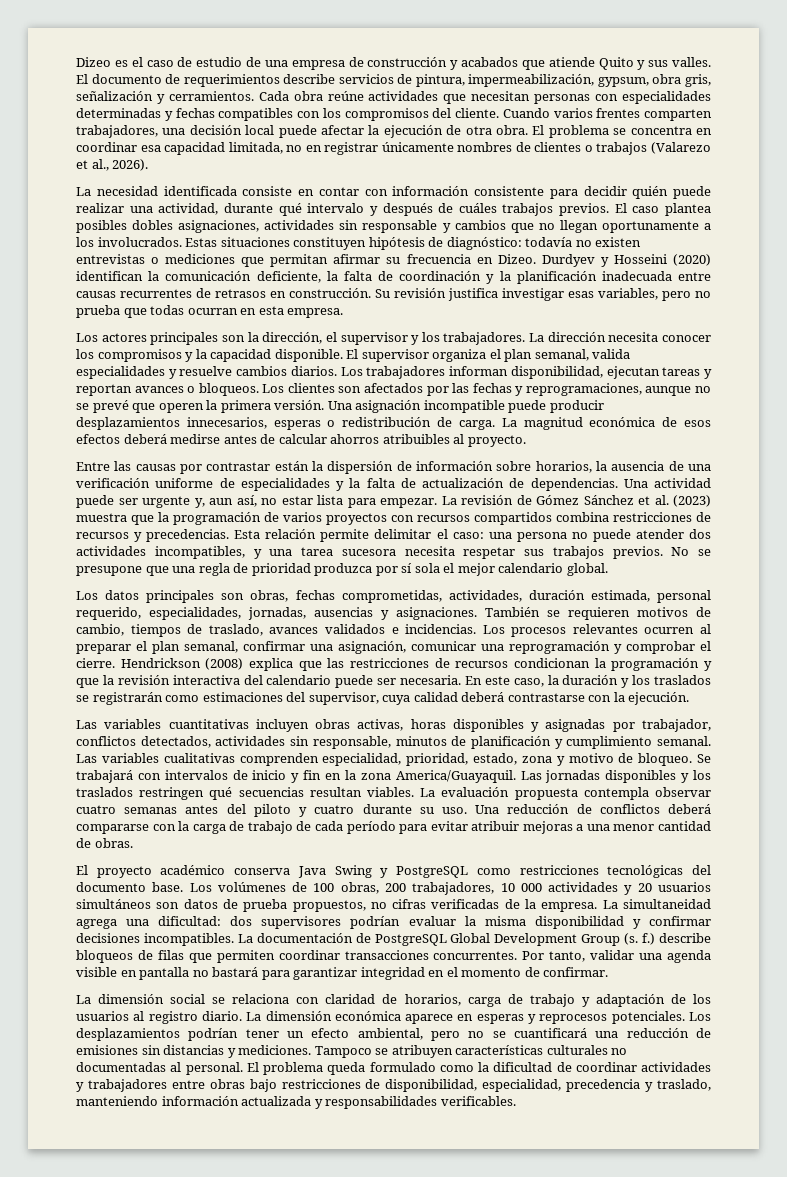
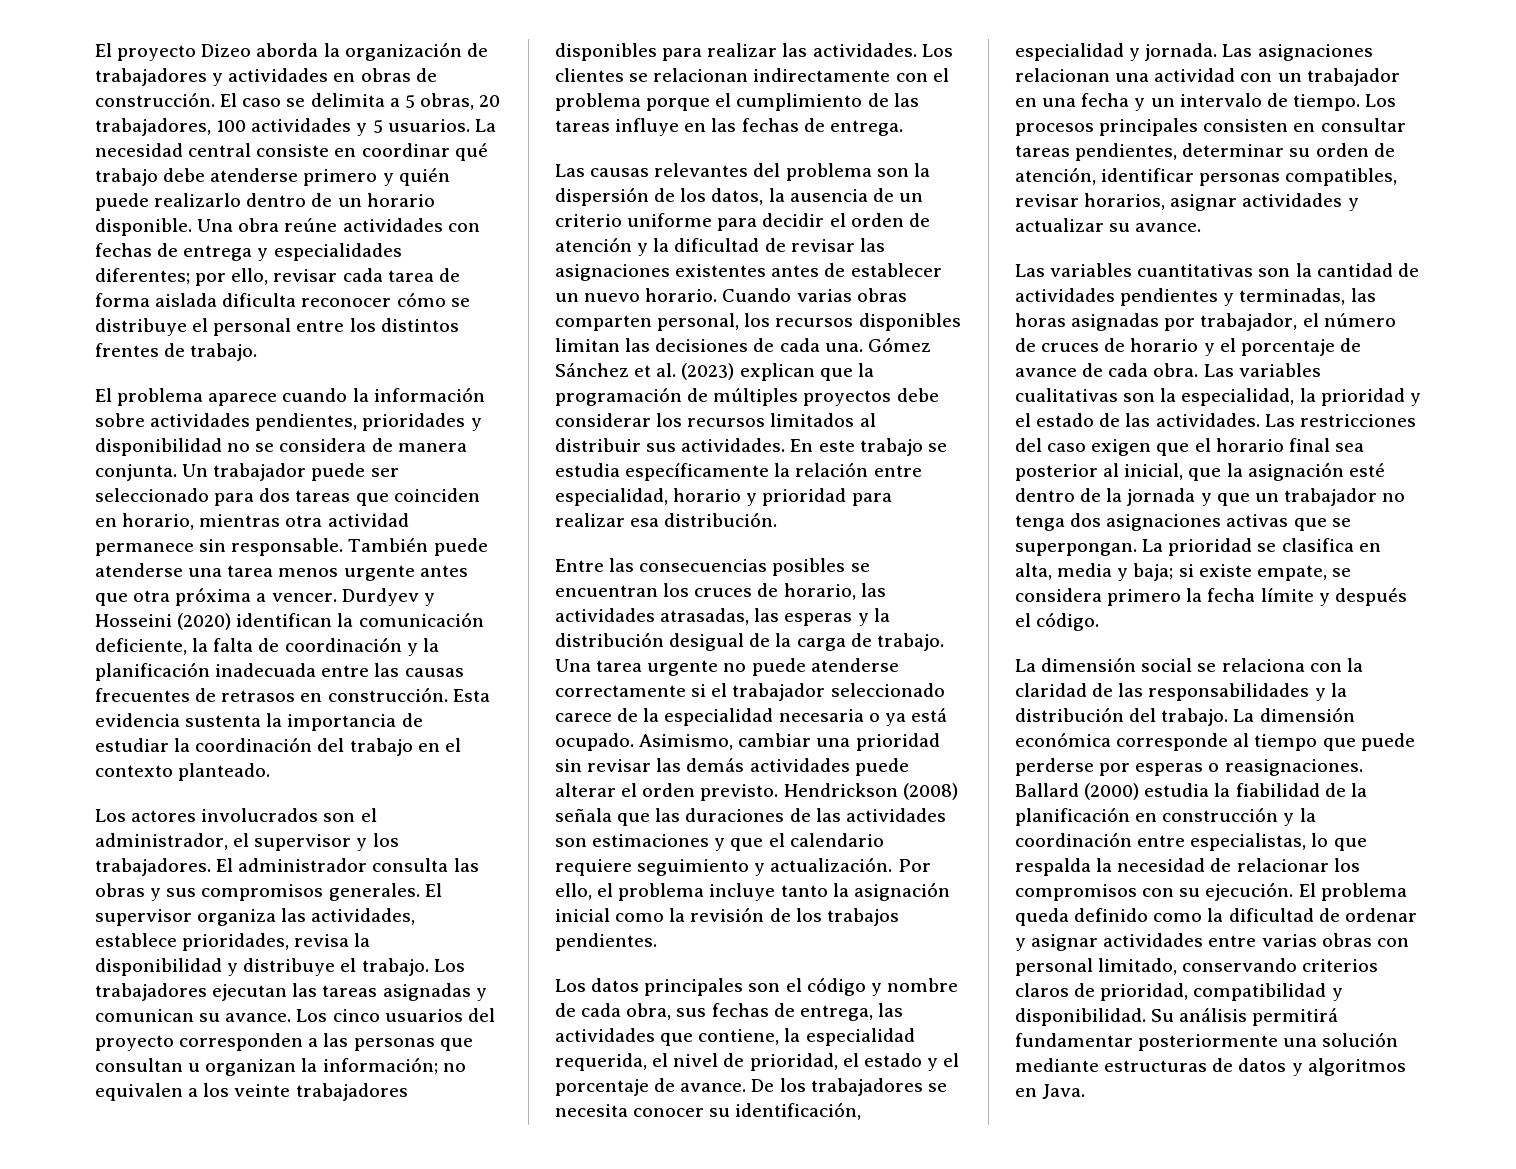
- Dizeo es el caso de estudio de una empresa de construcción y acabados que atiende Quito y sus valles. El documento de requerimientos describe servicios de pintura, impermeabilización, gypsum, obra gris, señalización y cerramientos. Cada obra reúne actividades que necesitan personas con especialidades determinadas y fechas compatibles con los compromisos del cliente. Cuando varios frentes comparten trabajadores, una decisión local puede afectar la ejecución de otra obra. El problema se concentra en coordinar esa capacidad limitada, no en registrar únicamente nombres de clientes o trabajos (Valarezo et al., 2026).
- La necesidad identificada consiste en contar con información consistente para decidir quién puede realizar una actividad, durante qué intervalo y después de cuáles trabajos previos. El caso plantea posibles dobles asignaciones, actividades sin responsable y cambios que no llegan oportunamente a los involucrados. Estas situaciones constituyen hipótesis de diagnóstico: todavía no existen entrevistas o mediciones que permitan afirmar su frecuencia en Dizeo.
+ El proyecto Dizeo aborda la organización de trabajadores y actividades en obras de construcción. El caso se delimita a 5 obras, 20 trabajadores, 100 actividades y 5 usuarios. La necesidad central consiste en coordinar qué trabajo debe atenderse primero y quién puede realizarlo dentro de un horario disponible. Una obra reúne actividades con fechas de entrega y especialidades diferentes; por ello, revisar cada tarea de forma aislada dificulta reconocer cómo se distribuye el personal entre los distintos frentes de trabajo.
+ El problema aparece cuando la información sobre actividades pendientes, prioridades y disponibilidad no se considera de manera conjunta. Un trabajador puede ser seleccionado para dos tareas que coinciden en horario, mientras otra actividad permanece sin responsable. También puede atenderse una tarea menos urgente antes que otra próxima a vencer.
- Durdyev y Hosseini (2020) identifican la comunicación deficiente, la falta de coordinación y la planificación inadecuada entre causas recurrentes de retrasos en construcción.
+ Durdyev y Hosseini (2020) identifican la comunicación deficiente, la falta de coordinación y la planificación inadecuada entre las causas frecuentes de retrasos en construcción.
- Su revisión justifica investigar esas variables, pero no prueba que todas ocurran en esta empresa.
- Los actores principales son la dirección, el supervisor y los trabajadores.
+ Esta evidencia sustenta la importancia de estudiar la coordinación del trabajo en el contexto planteado.
+ Los actores involucrados son el administrador, el supervisor y los trabajadores.
- La dirección necesita conocer los compromisos y la capacidad disponible. El supervisor organiza el plan semanal, valida especialidades y resuelve cambios diarios. Los trabajadores informan disponibilidad, ejecutan tareas y reportan avances o bloqueos. Los clientes son afectados por las fechas y reprogramaciones, aunque no se prevé que operen la primera versión. Una asignación incompatible puede producir desplazamientos innecesarios, esperas o redistribución de carga. La magnitud económica de esos efectos deberá medirse antes de calcular ahorros atribuibles al proyecto.
- Entre las causas por contrastar están la dispersión de información sobre horarios, la ausencia de una verificación uniforme de especialidades y la falta de actualización de dependencias. Una actividad puede ser urgente y, aun así, no estar lista para empezar. La revisión de Gómez Sánchez et al. (2023) muestra que la programación de varios proyectos con recursos compartidos combina restricciones de recursos y precedencias. Esta relación permite delimitar el caso: una persona no puede atender dos actividades incompatibles, y una tarea sucesora necesita respetar sus trabajos previos. No se presupone que una regla de prioridad produzca por sí sola el mejor calendario global.
- Los datos principales son obras, fechas comprometidas, actividades, duración estimada, personal requerido, especialidades, jornadas, ausencias y asignaciones. También se requieren motivos de cambio, tiempos de traslado, avances validados e incidencias. Los procesos relevantes ocurren al preparar el plan semanal, confirmar una asignación, comunicar una reprogramación y comprobar el cierre. Hendrickson (2008) explica que las restricciones de recursos condicionan la programación y que la revisión interactiva del calendario puede ser necesaria. En este caso, la duración y los traslados se registrarán como estimaciones del supervisor, cuya calidad deberá contrastarse con la ejecución.
- Las variables cuantitativas incluyen obras activas, horas disponibles y asignadas por trabajador, conflictos detectados, actividades sin responsable, minutos de planificación y cumplimiento semanal. Las variables cualitativas comprenden especialidad, prioridad, estado, zona y motivo de bloqueo. Se trabajará con intervalos de inicio y fin en la zona America/Guayaquil. Las jornadas disponibles y los traslados restringen qué secuencias resultan viables. La evaluación propuesta contempla observar cuatro semanas antes del piloto y cuatro durante su uso. Una reducción de conflictos deberá compararse con la carga de trabajo de cada período para evitar atribuir mejoras a una menor cantidad de obras.
- El proyecto académico conserva Java Swing y PostgreSQL como restricciones tecnológicas del documento base. Los volúmenes de 100 obras, 200 trabajadores, 10 000 actividades y 20 usuarios simultáneos son datos de prueba propuestos, no cifras verificadas de la empresa. La simultaneidad agrega una dificultad: dos supervisores podrían evaluar la misma disponibilidad y confirmar decisiones incompatibles. La documentación de PostgreSQL Global Development Group (s. f.) describe bloqueos de filas que permiten coordinar transacciones concurrentes. Por tanto, validar una agenda visible en pantalla no bastará para garantizar integridad en el momento de confirmar.
+ El administrador consulta las obras y sus compromisos generales. El supervisor organiza las actividades, establece prioridades, revisa la disponibilidad y distribuye el trabajo. Los trabajadores ejecutan las tareas asignadas y comunican su avance. Los cinco usuarios del proyecto corresponden a las personas que consultan u organizan la información; no equivalen a los veinte trabajadores disponibles para realizar las actividades. Los clientes se relacionan indirectamente con el problema porque el cumplimiento de las tareas influye en las fechas de entrega.
+ Las causas relevantes del problema son la dispersión de los datos, la ausencia de un criterio uniforme para decidir el orden de atención y la dificultad de revisar las asignaciones existentes antes de establecer un nuevo horario. Cuando varias obras comparten personal, los recursos disponibles limitan las decisiones de cada una. Gómez Sánchez et al. (2023) explican que la programación de múltiples proyectos debe considerar los recursos limitados al distribuir sus actividades. En este trabajo se estudia específicamente la relación entre especialidad, horario y prioridad para realizar esa distribución.
+ Entre las consecuencias posibles se encuentran los cruces de horario, las actividades atrasadas, las esperas y la distribución desigual de la carga de trabajo. Una tarea urgente no puede atenderse correctamente si el trabajador seleccionado carece de la especialidad necesaria o ya está ocupado. Asimismo, cambiar una prioridad sin revisar las demás actividades puede alterar el orden previsto. Hendrickson (2008) señala que las duraciones de las actividades son estimaciones y que el calendario requiere seguimiento y actualización. Por ello, el problema incluye tanto la asignación inicial como la revisión de los trabajos pendientes.
+ Los datos principales son el código y nombre de cada obra, sus fechas de entrega, las actividades que contiene, la especialidad requerida, el nivel de prioridad, el estado y el porcentaje de avance. De los trabajadores se necesita conocer su identificación, especialidad y jornada. Las asignaciones relacionan una actividad con un trabajador en una fecha y un intervalo de tiempo. Los procesos principales consisten en consultar tareas pendientes, determinar su orden de atención, identificar personas compatibles, revisar horarios, asignar actividades y actualizar su avance.
+ Las variables cuantitativas son la cantidad de actividades pendientes y terminadas, las horas asignadas por trabajador, el número de cruces de horario y el porcentaje de avance de cada obra. Las variables cualitativas son la especialidad, la prioridad y el estado de las actividades. Las restricciones del caso exigen que el horario final sea posterior al inicial, que la asignación esté dentro de la jornada y que un trabajador no tenga dos asignaciones activas que se superpongan. La prioridad se clasifica en alta, media y baja; si existe empate, se considera primero la fecha límite y después el código.
- La dimensión social se relaciona con claridad de horarios, carga de trabajo y adaptación de los usuarios al registro diario. La dimensión económica aparece en esperas y reprocesos potenciales. Los desplazamientos podrían tener un efecto ambiental, pero no se cuantificará una reducción de emisiones sin distancias y mediciones. Tampoco se atribuyen características culturales no documentadas al personal.
+ La dimensión social se relaciona con la claridad de las responsabilidades y la distribución del trabajo. La dimensión económica corresponde al tiempo que puede perderse por esperas o reasignaciones. Ballard (2000) estudia la fiabilidad de la planificación en construcción y la coordinación entre especialistas, lo que respalda la necesidad de relacionar los compromisos con su ejecución.
- El problema queda formulado como la dificultad de coordinar actividades y trabajadores entre obras bajo restricciones de disponibilidad, especialidad, precedencia y traslado, manteniendo información actualizada y responsabilidades verificables.
+ El problema queda definido como la dificultad de ordenar y asignar actividades entre varias obras con personal limitado, conservando criterios claros de prioridad, compatibilidad y disponibilidad. Su análisis permitirá fundamentar posteriormente una solución mediante estructuras de datos y algoritmos en Java.

